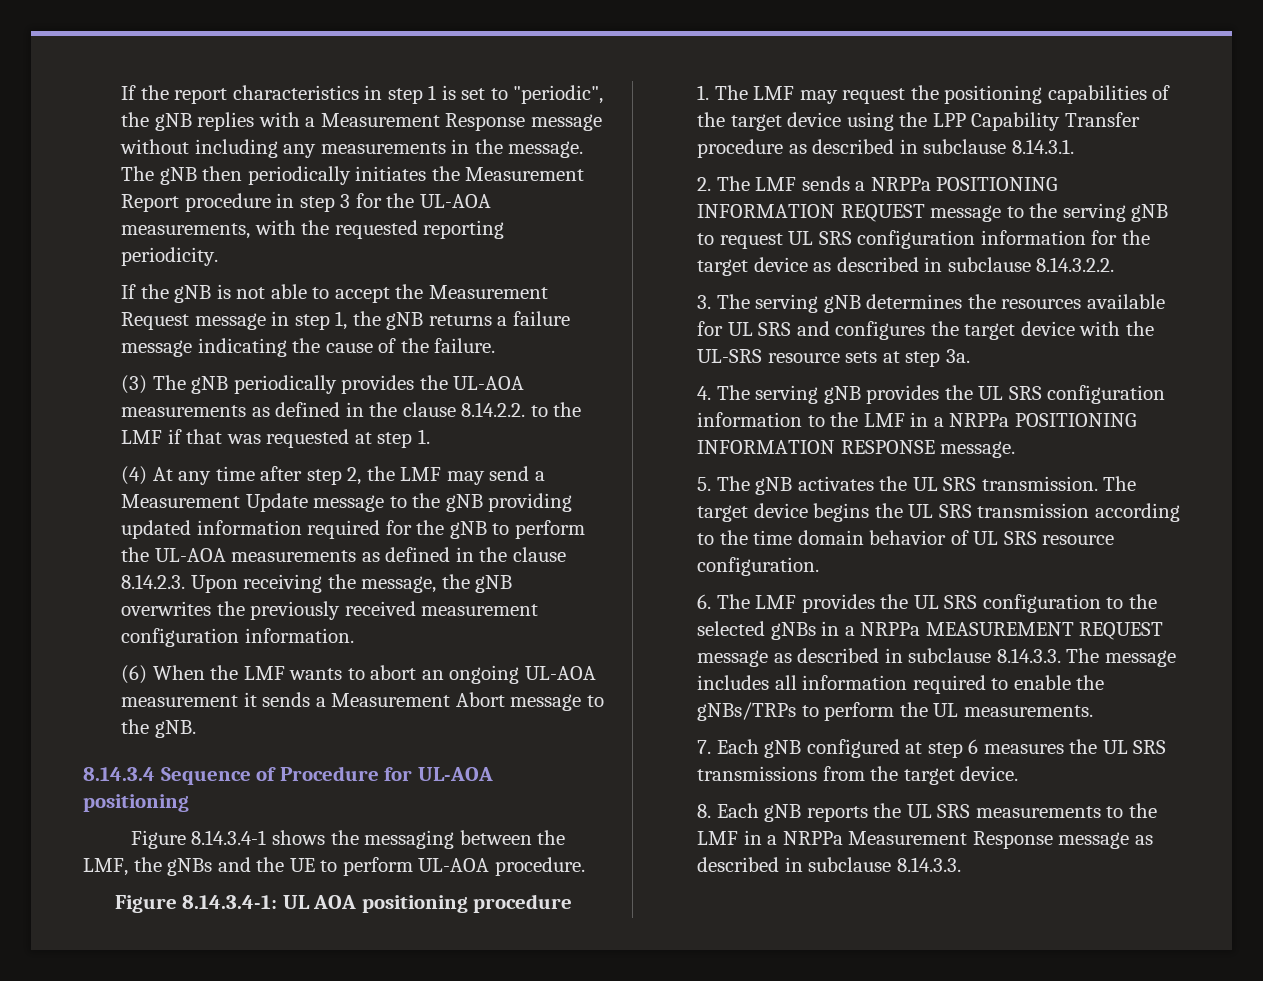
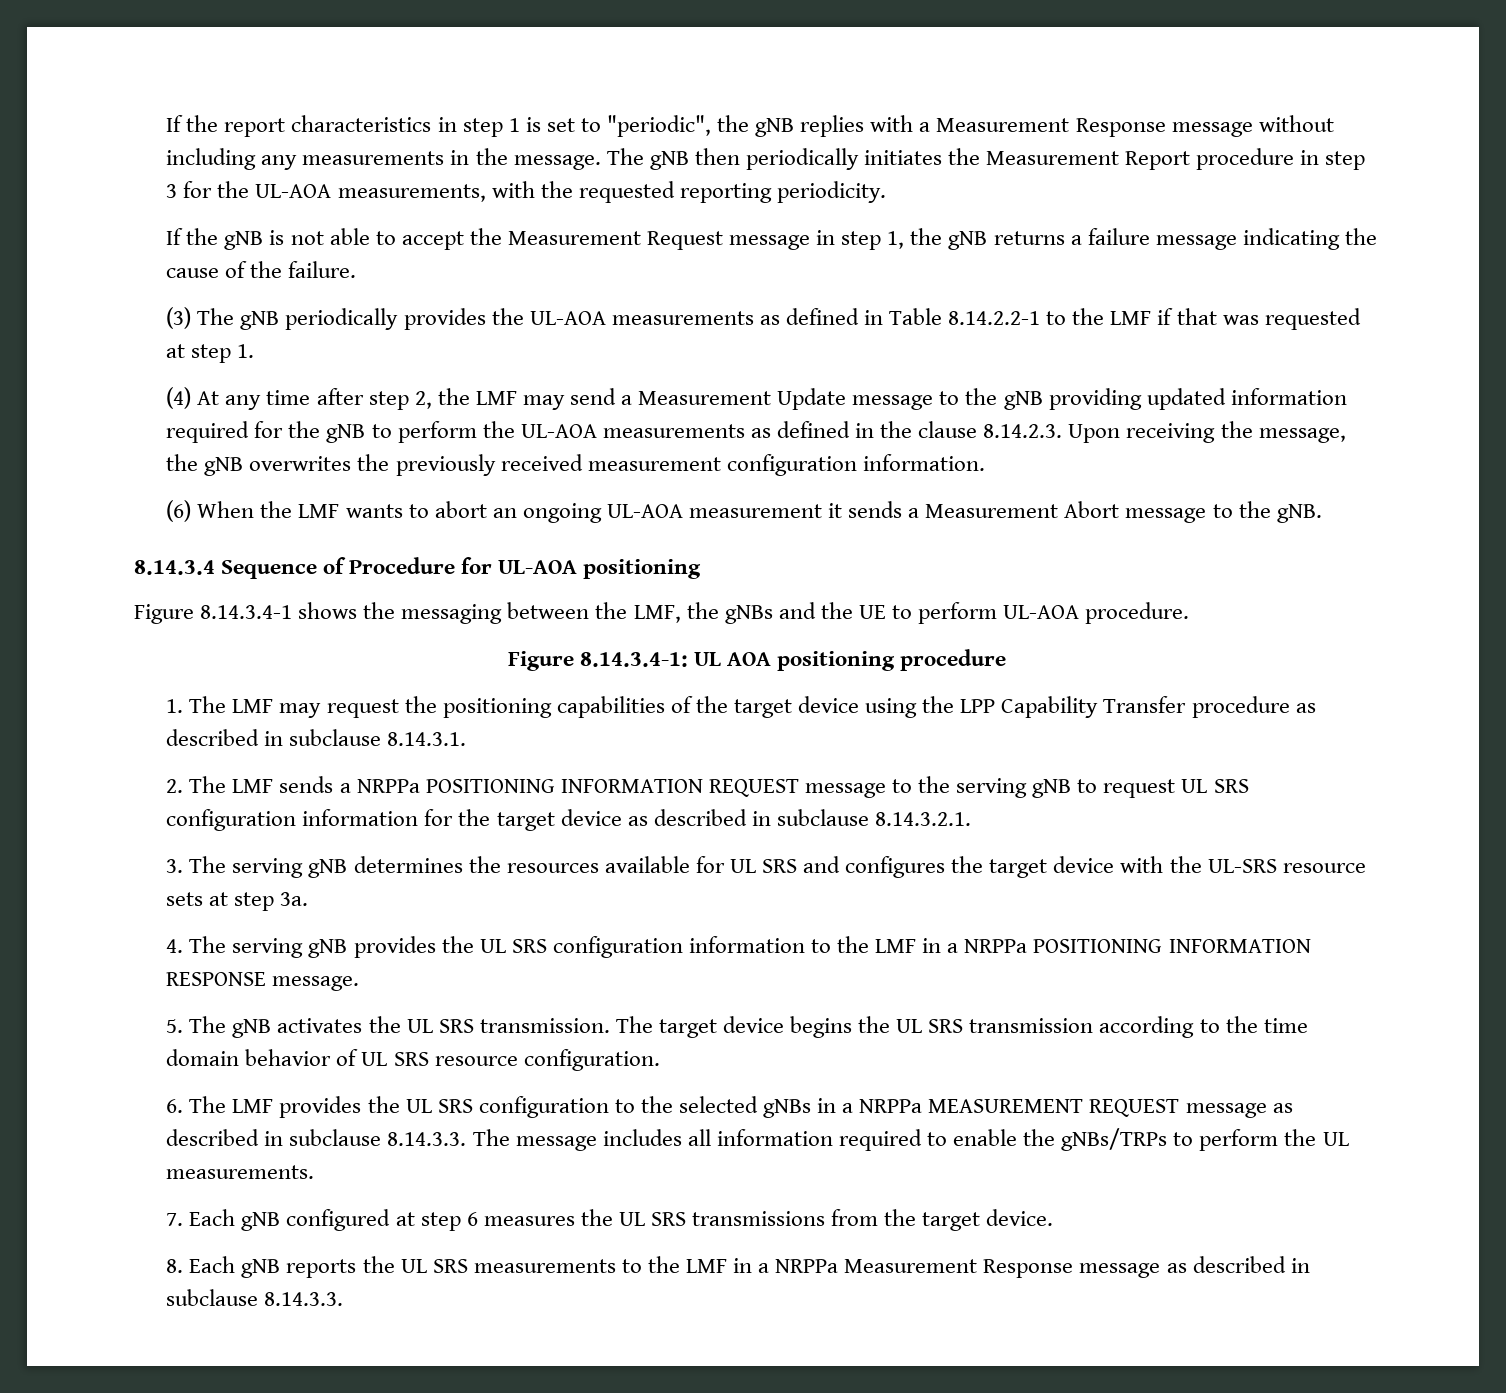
- (3) The gNB periodically provides the UL-AOA measurements as defined in the clause 8.14.2.2. to the LMF if that was requested at step 1.
+ (3) The gNB periodically provides the UL-AOA measurements as defined in Table 8.14.2.2-1 to the LMF if that was requested at step 1.
- 2. The LMF sends a NRPPa POSITIONING INFORMATION REQUEST message to the serving gNB to request UL SRS configuration information for the target device as described in subclause 8.14.3.2.2.
+ 2. The LMF sends a NRPPa POSITIONING INFORMATION REQUEST message to the serving gNB to request UL SRS configuration information for the target device as described in subclause 8.14.3.2.1.

